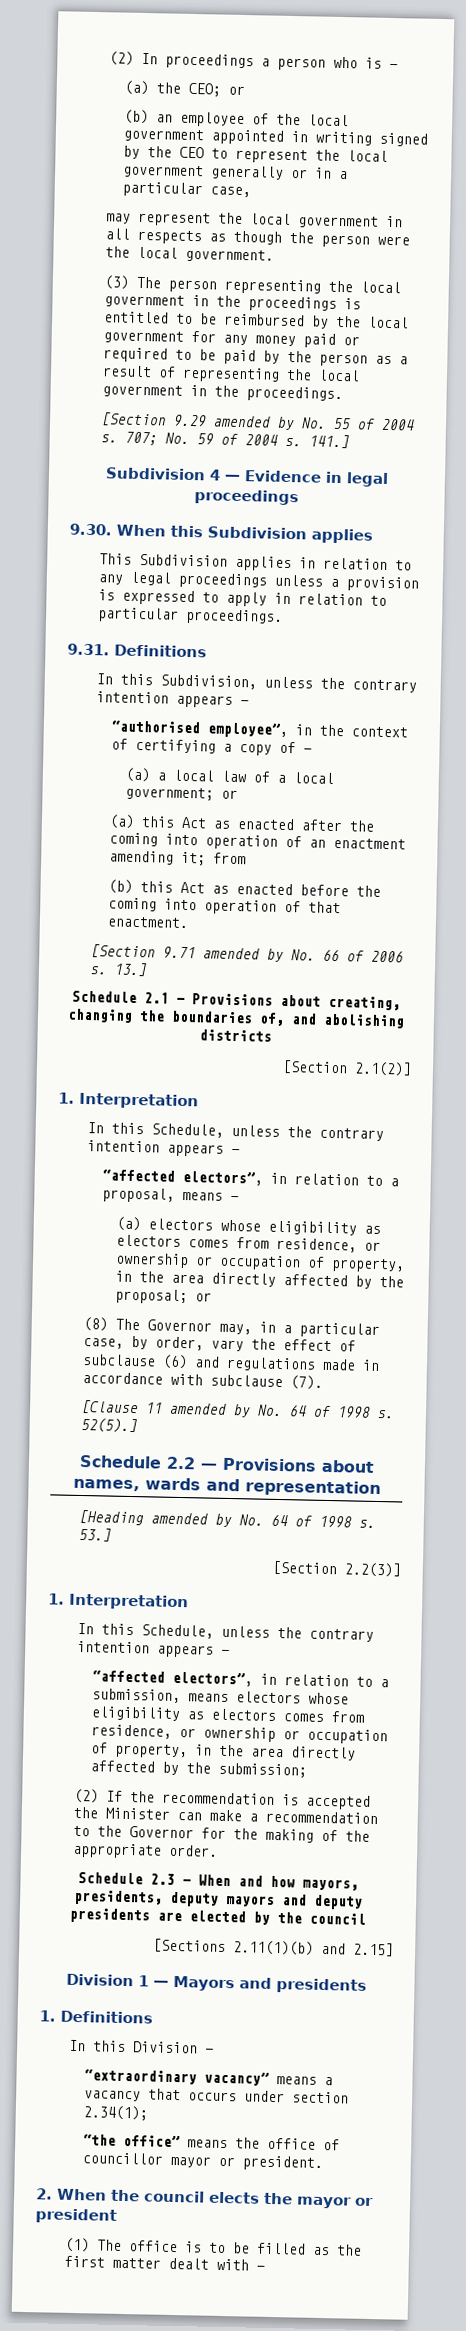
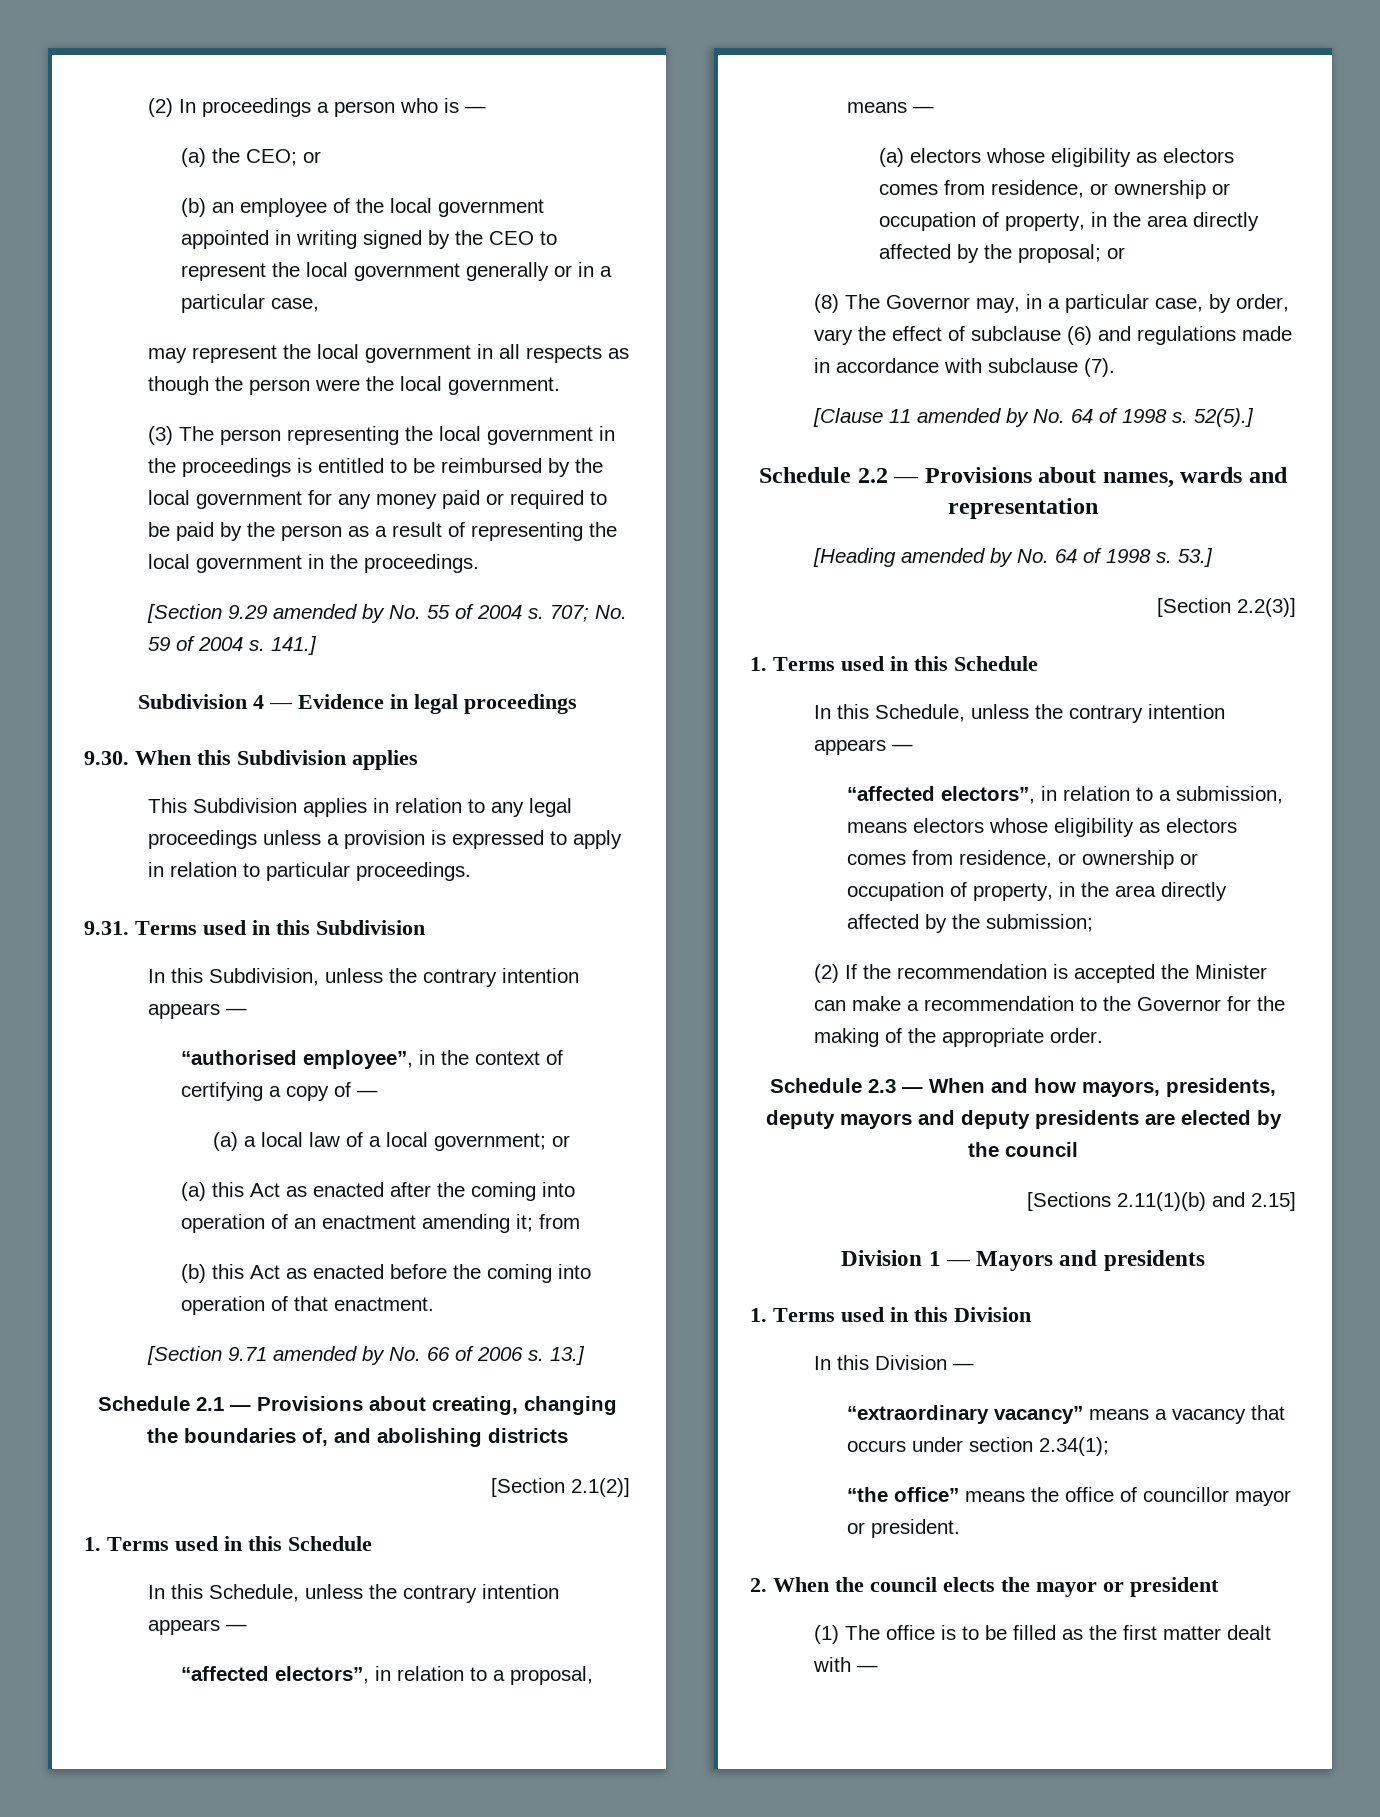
- 9.31. Definitions
+ 9.31. Terms used in this Subdivision
  [Section 2.1(2)]
- 1. Interpretation
+ 1. Terms used in this Schedule
  [Section 2.2(3)]
- 1. Interpretation
+ 1. Terms used in this Schedule
- 1. Definitions
+ 1. Terms used in this Division

